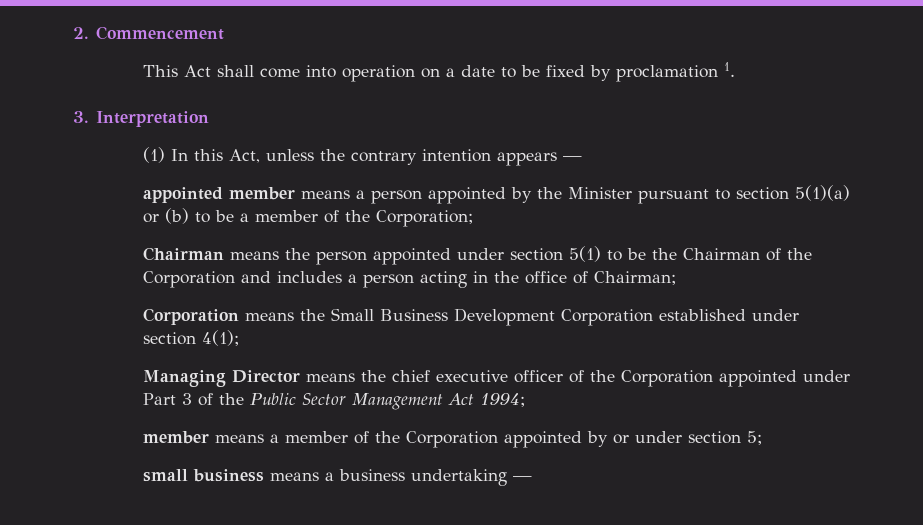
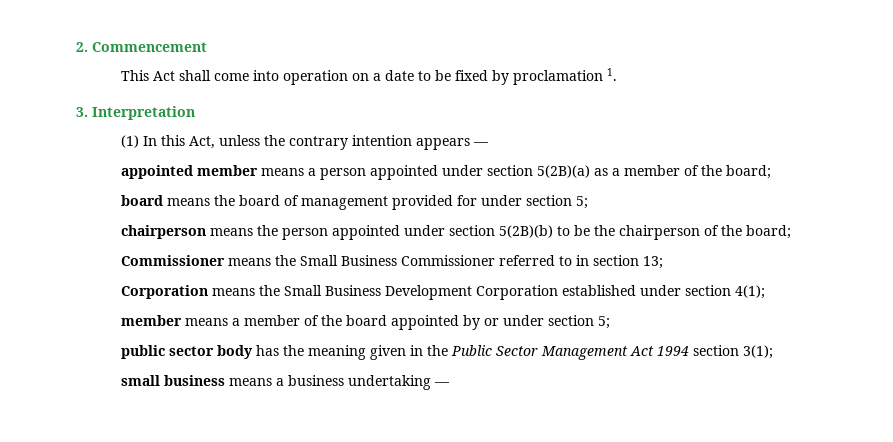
- appointed member means a person appointed by the Minister pursuant to section 5(1)(a) or (b) to be a member of the Corporation;
- Chairman means the person appointed under section 5(1) to be the Chairman of the Corporation and includes a person acting in the office of Chairman;
+ appointed member means a person appointed under section 5(2B)(a) as a member of the board;
+ board means the board of management provided for under section 5;
+ chairperson means the person appointed under section 5(2B)(b) to be the chairperson of the board;
+ Commissioner means the Small Business Commissioner referred to in section 13;
- Managing Director means the chief executive officer of the Corporation appointed under Part 3 of the Public Sector Management Act 1994;
- member means a member of the Corporation appointed by or under section 5;
+ member means a member of the board appointed by or under section 5;
+ public sector body has the meaning given in the Public Sector Management Act 1994 section 3(1);

